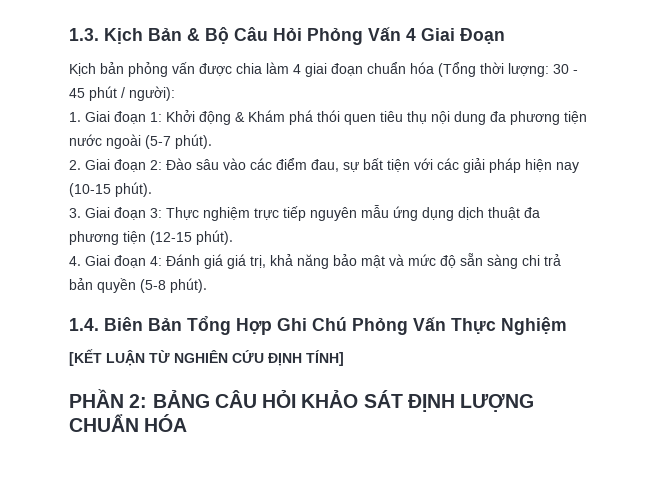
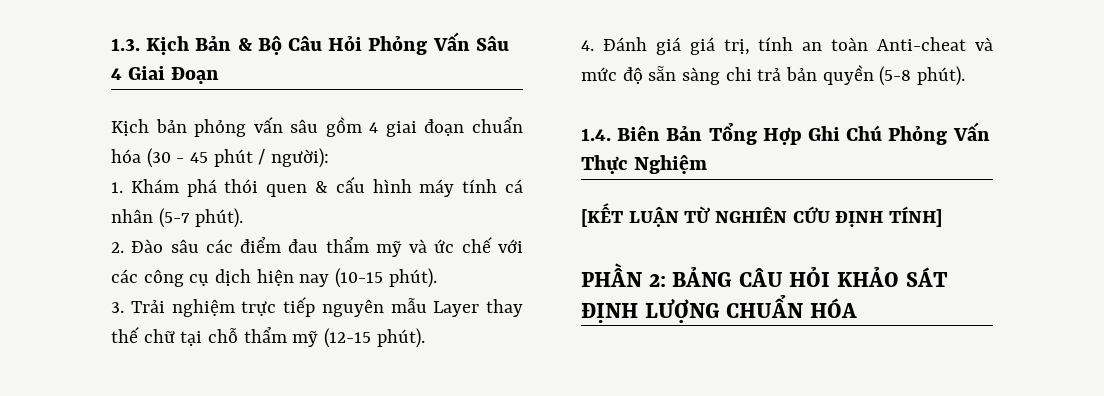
- 1.3. Kịch Bản & Bộ Câu Hỏi Phỏng Vấn 4 Giai Đoạn
+ 1.3. Kịch Bản & Bộ Câu Hỏi Phỏng Vấn Sâu 4 Giai Đoạn
- Kịch bản phỏng vấn được chia làm 4 giai đoạn chuẩn hóa (Tổng thời lượng: 30 - 45 phút / người):
+ Kịch bản phỏng vấn sâu gồm 4 giai đoạn chuẩn hóa (30 - 45 phút / người):
- 1. Giai đoạn 1: Khởi động & Khám phá thói quen tiêu thụ nội dung đa phương tiện nước ngoài (5-7 phút).
+ 1. Khám phá thói quen & cấu hình máy tính cá nhân (5-7 phút).
- 2. Giai đoạn 2: Đào sâu vào các điểm đau, sự bất tiện với các giải pháp hiện nay (10-15 phút).
+ 2. Đào sâu các điểm đau thẩm mỹ và ức chế với các công cụ dịch hiện nay (10-15 phút).
- 3. Giai đoạn 3: Thực nghiệm trực tiếp nguyên mẫu ứng dụng dịch thuật đa phương tiện (12-15 phút).
+ 3. Trải nghiệm trực tiếp nguyên mẫu Layer thay thế chữ tại chỗ thẩm mỹ (12-15 phút).
- 4. Giai đoạn 4: Đánh giá giá trị, khả năng bảo mật và mức độ sẵn sàng chi trả bản quyền (5-8 phút).
+ 4. Đánh giá giá trị, tính an toàn Anti-cheat và mức độ sẵn sàng chi trả bản quyền (5-8 phút).

